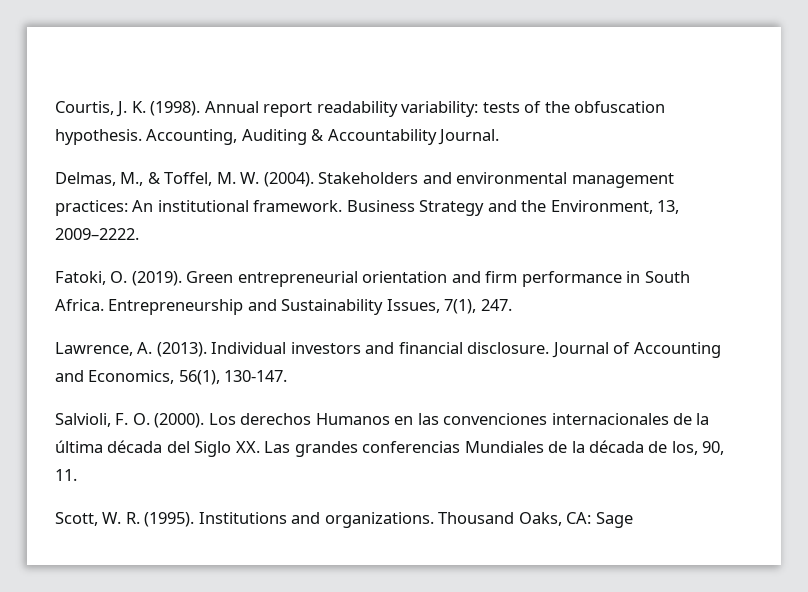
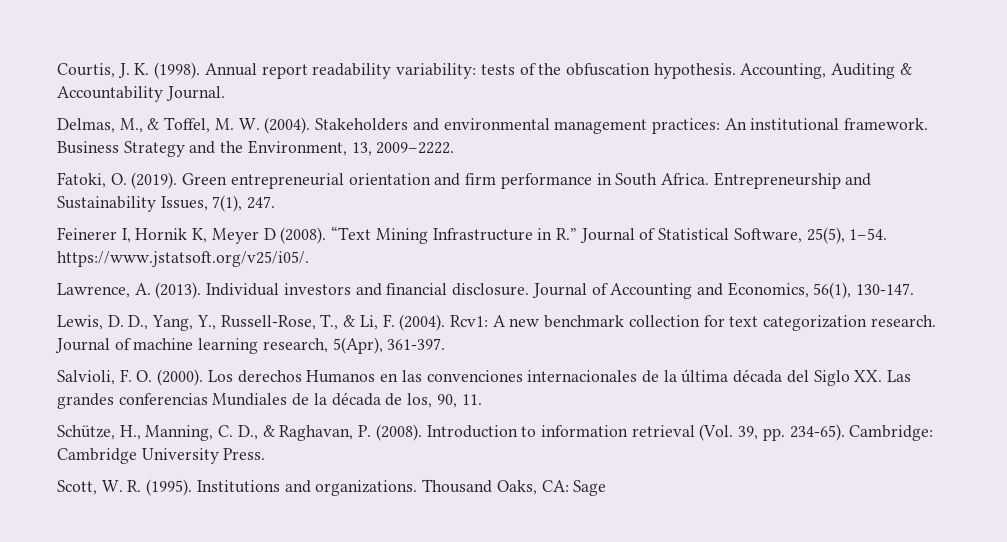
+ Feinerer I, Hornik K, Meyer D (2008). “Text Mining Infrastructure in R.” Journal of Statistical Software, 25(5), 1–54. https://www.jstatsoft.org/v25/i05/.
+ Lewis, D. D., Yang, Y., Russell-Rose, T., & Li, F. (2004). Rcv1: A new benchmark collection for text categorization research. Journal of machine learning research, 5(Apr), 361-397.
+ Schütze, H., Manning, C. D., & Raghavan, P. (2008). Introduction to information retrieval (Vol. 39, pp. 234-65). Cambridge: Cambridge University Press.

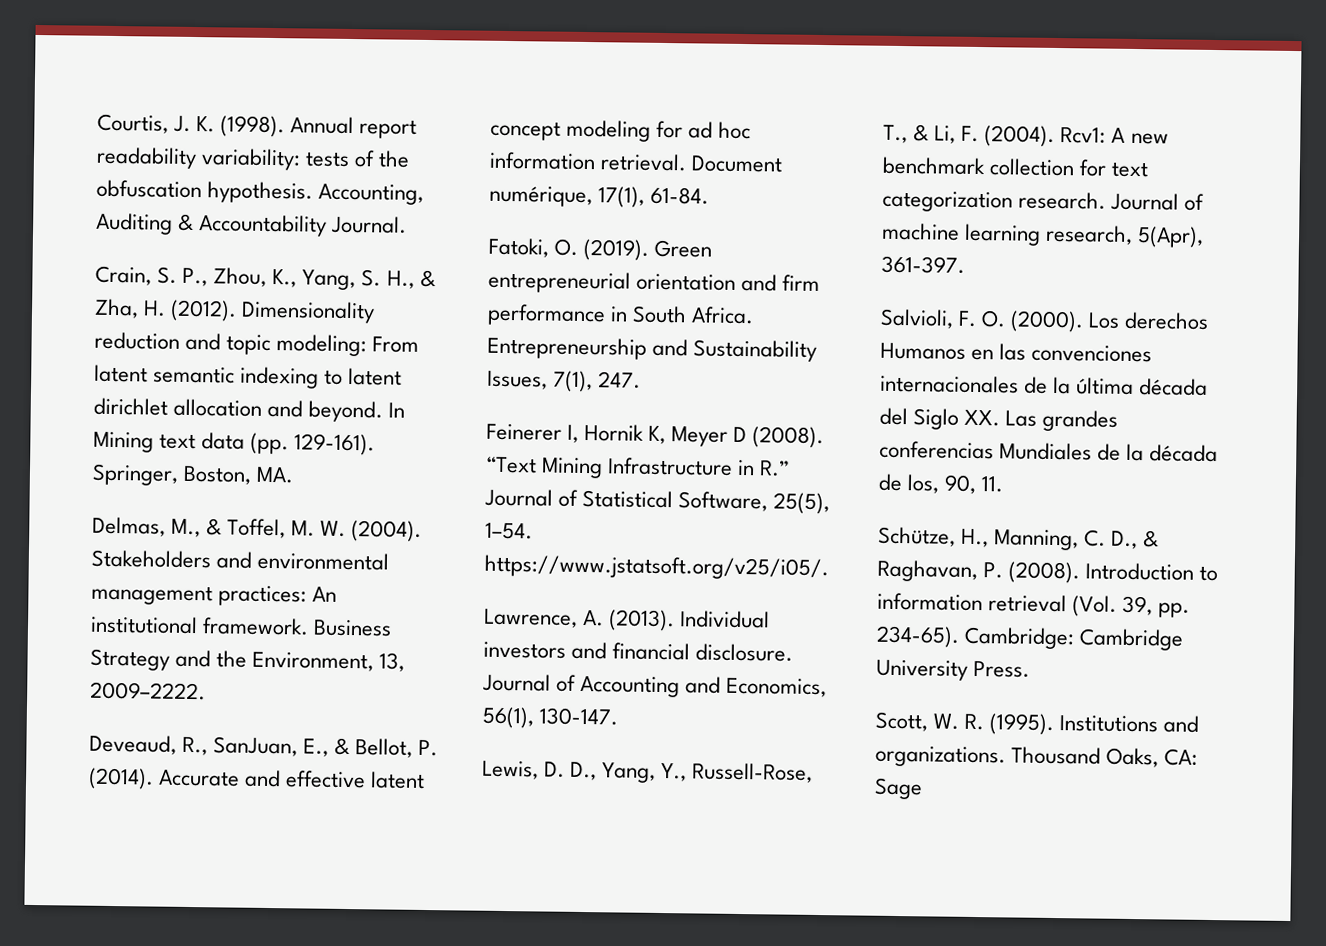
+ Crain, S. P., Zhou, K., Yang, S. H., & Zha, H. (2012). Dimensionality reduction and topic modeling: From latent semantic indexing to latent dirichlet allocation and beyond. In Mining text data (pp. 129-161). Springer, Boston, MA.
+ Deveaud, R., SanJuan, E., & Bellot, P. (2014). Accurate and effective latent concept modeling for ad hoc information retrieval. Document numérique, 17(1), 61-84.

